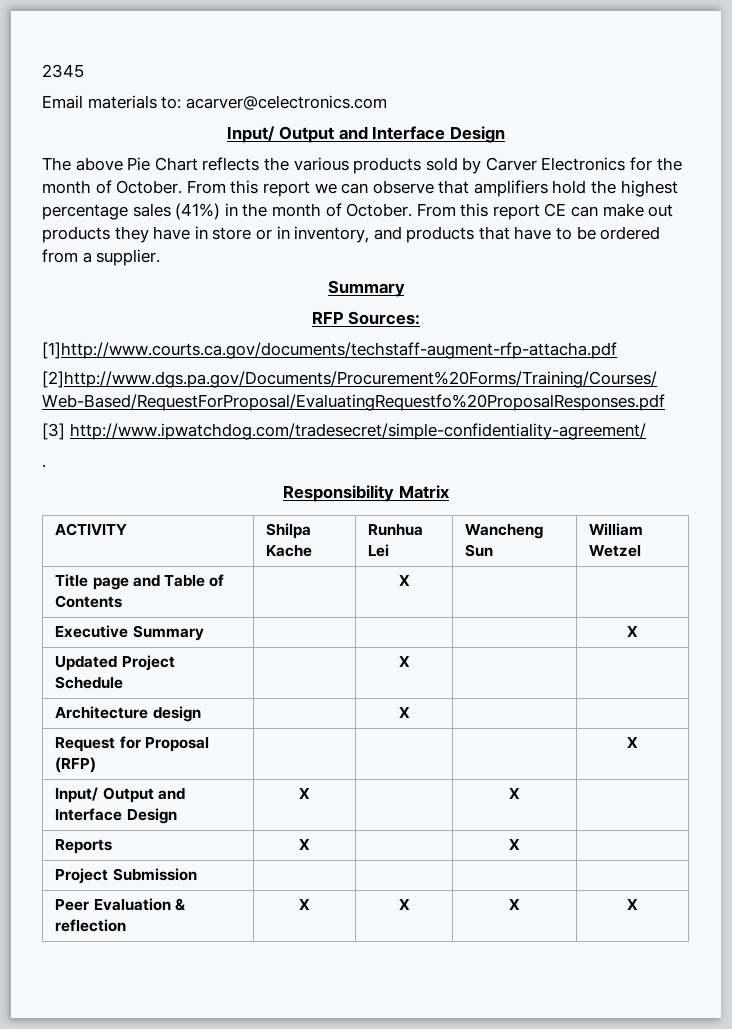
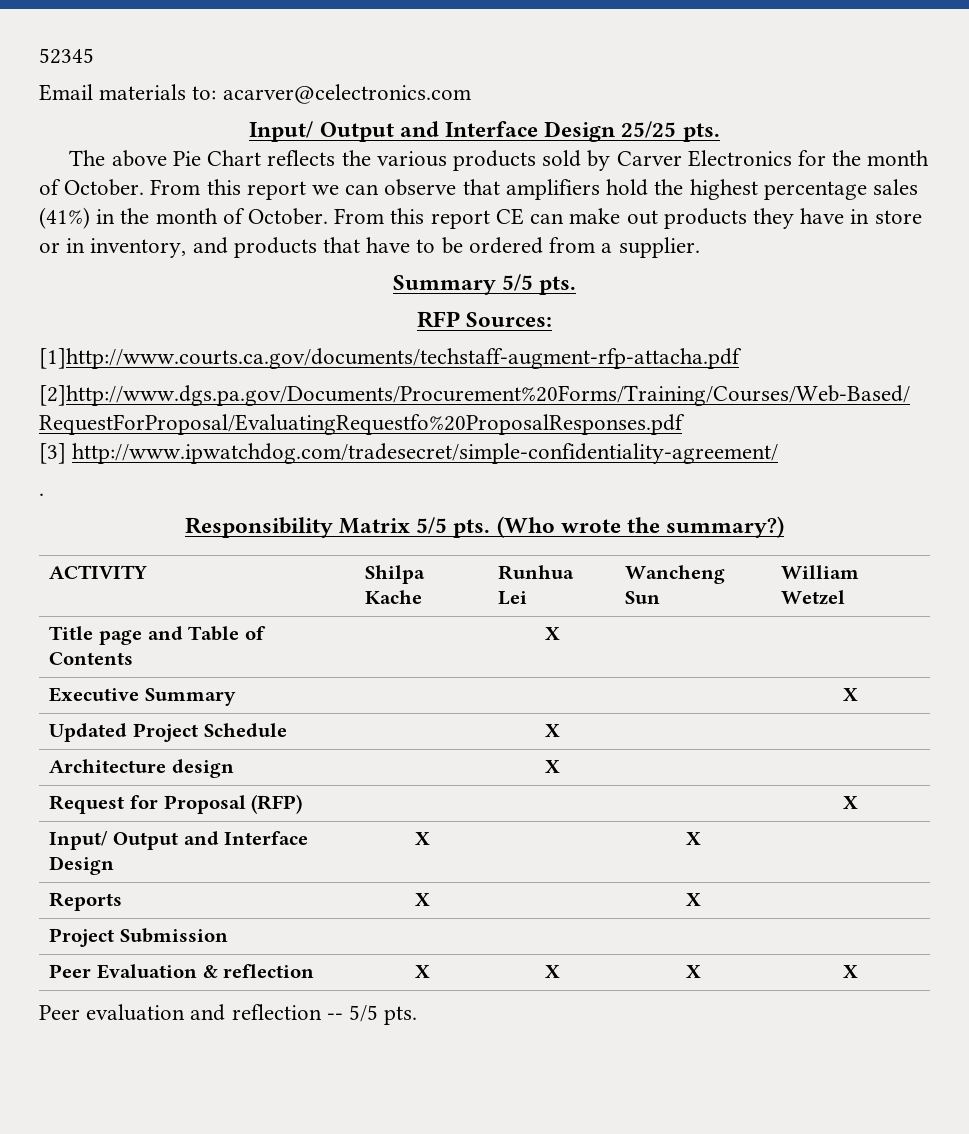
- 2345
+ 52345
  Email materials to: acarver@celectronics.com
- Input/ Output and Interface Design
+ Input/ Output and Interface Design 25/25 pts.
  From this report CE can make out products they have in store or in inventory, and products that have to be ordered from a supplier.
- Summary
+ Summary 5/5 pts.
- Responsibility Matrix
+ Responsibility Matrix 5/5 pts. (Who wrote the summary?)
+ Peer evaluation and reflection -- 5/5 pts.

